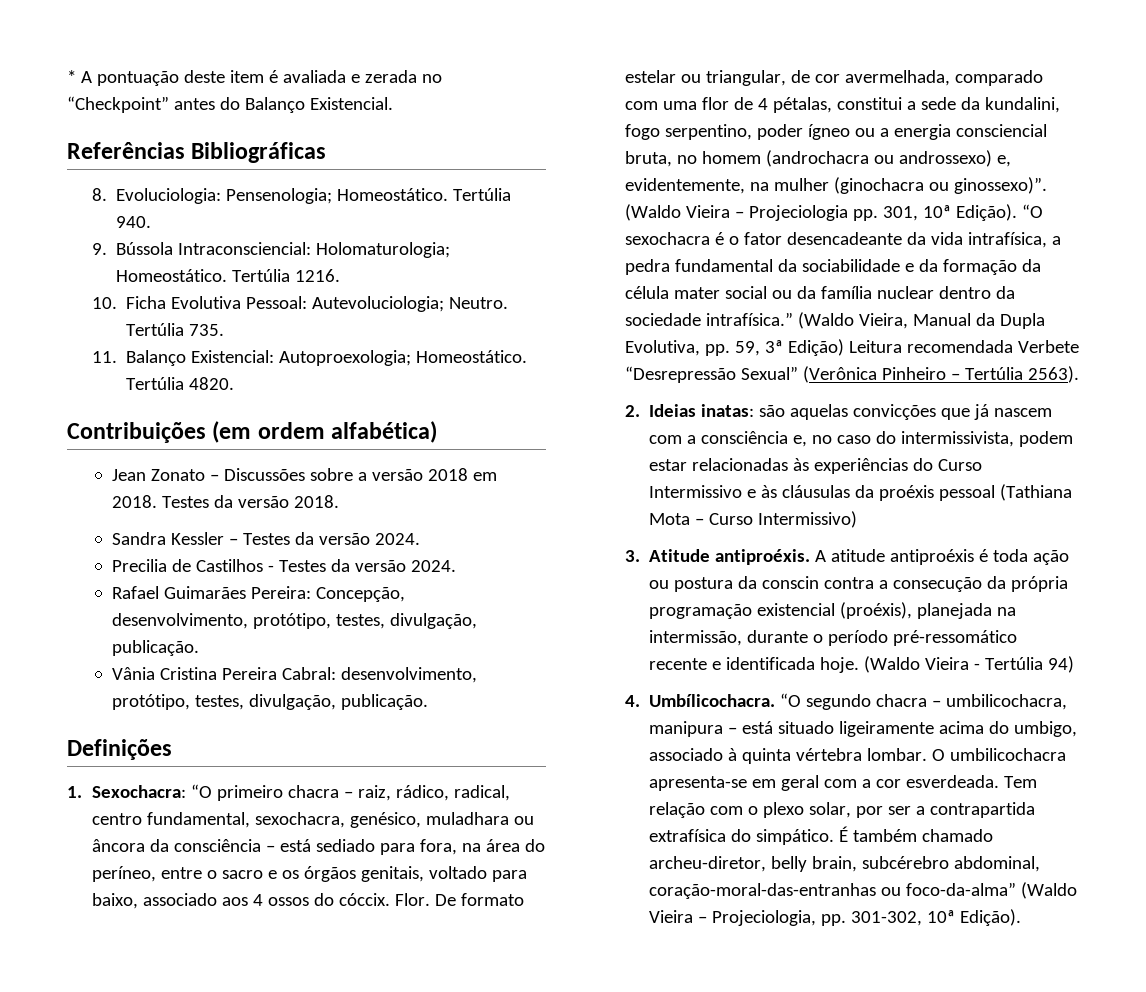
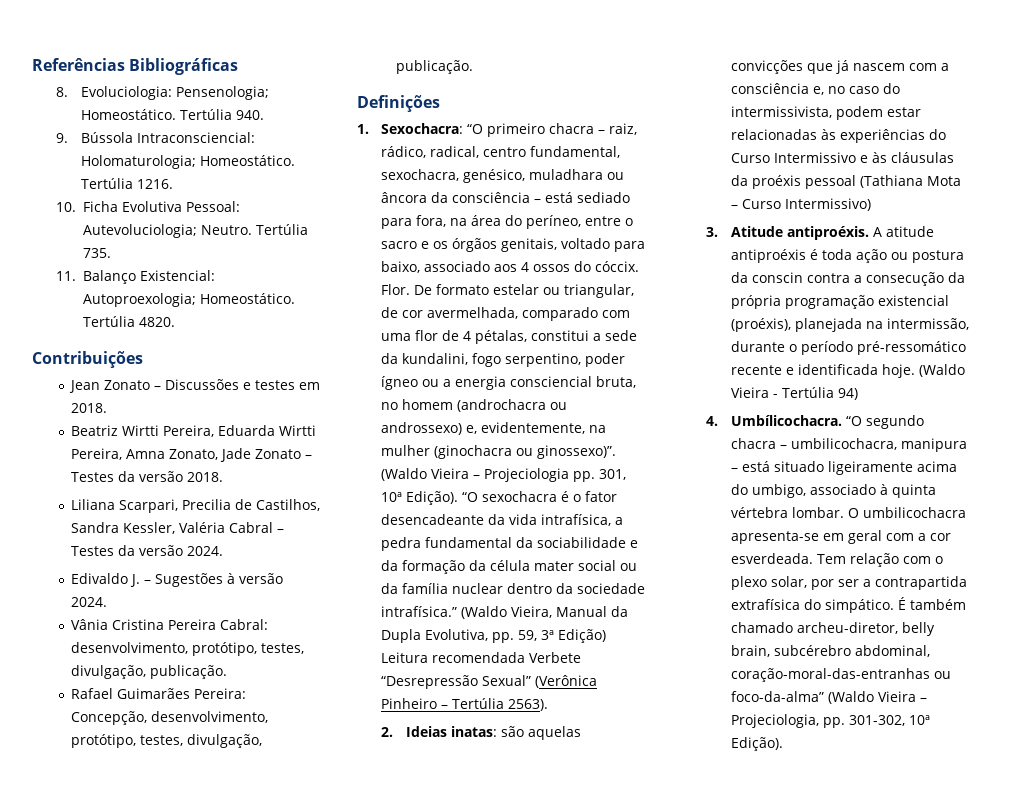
- * A pontuação deste item é avaliada e zerada no “Checkpoint” antes do Balanço Existencial.
- Contribuições (em ordem alfabética)
+ Contribuições
- Jean Zonato – Discussões sobre a versão 2018 em 2018. Testes da versão 2018.
- Sandra Kessler – Testes da versão 2024.
- Precilia de Castilhos - Testes da versão 2024.
+ Jean Zonato – Discussões e testes em 2018.
+ Beatriz Wirtti Pereira, Eduarda Wirtti Pereira, Amna Zonato, Jade Zonato – Testes da versão 2018.
+ Liliana Scarpari, Precilia de Castilhos, Sandra Kessler, Valéria Cabral – Testes da versão 2024.
+ Edivaldo J. – Sugestões à versão 2024.
+ Vânia Cristina Pereira Cabral: desenvolvimento, protótipo, testes, divulgação, publicação.
  Rafael Guimarães Pereira: Concepção, desenvolvimento, protótipo, testes, divulgação, publicação.
- Vânia Cristina Pereira Cabral: desenvolvimento, protótipo, testes, divulgação, publicação.

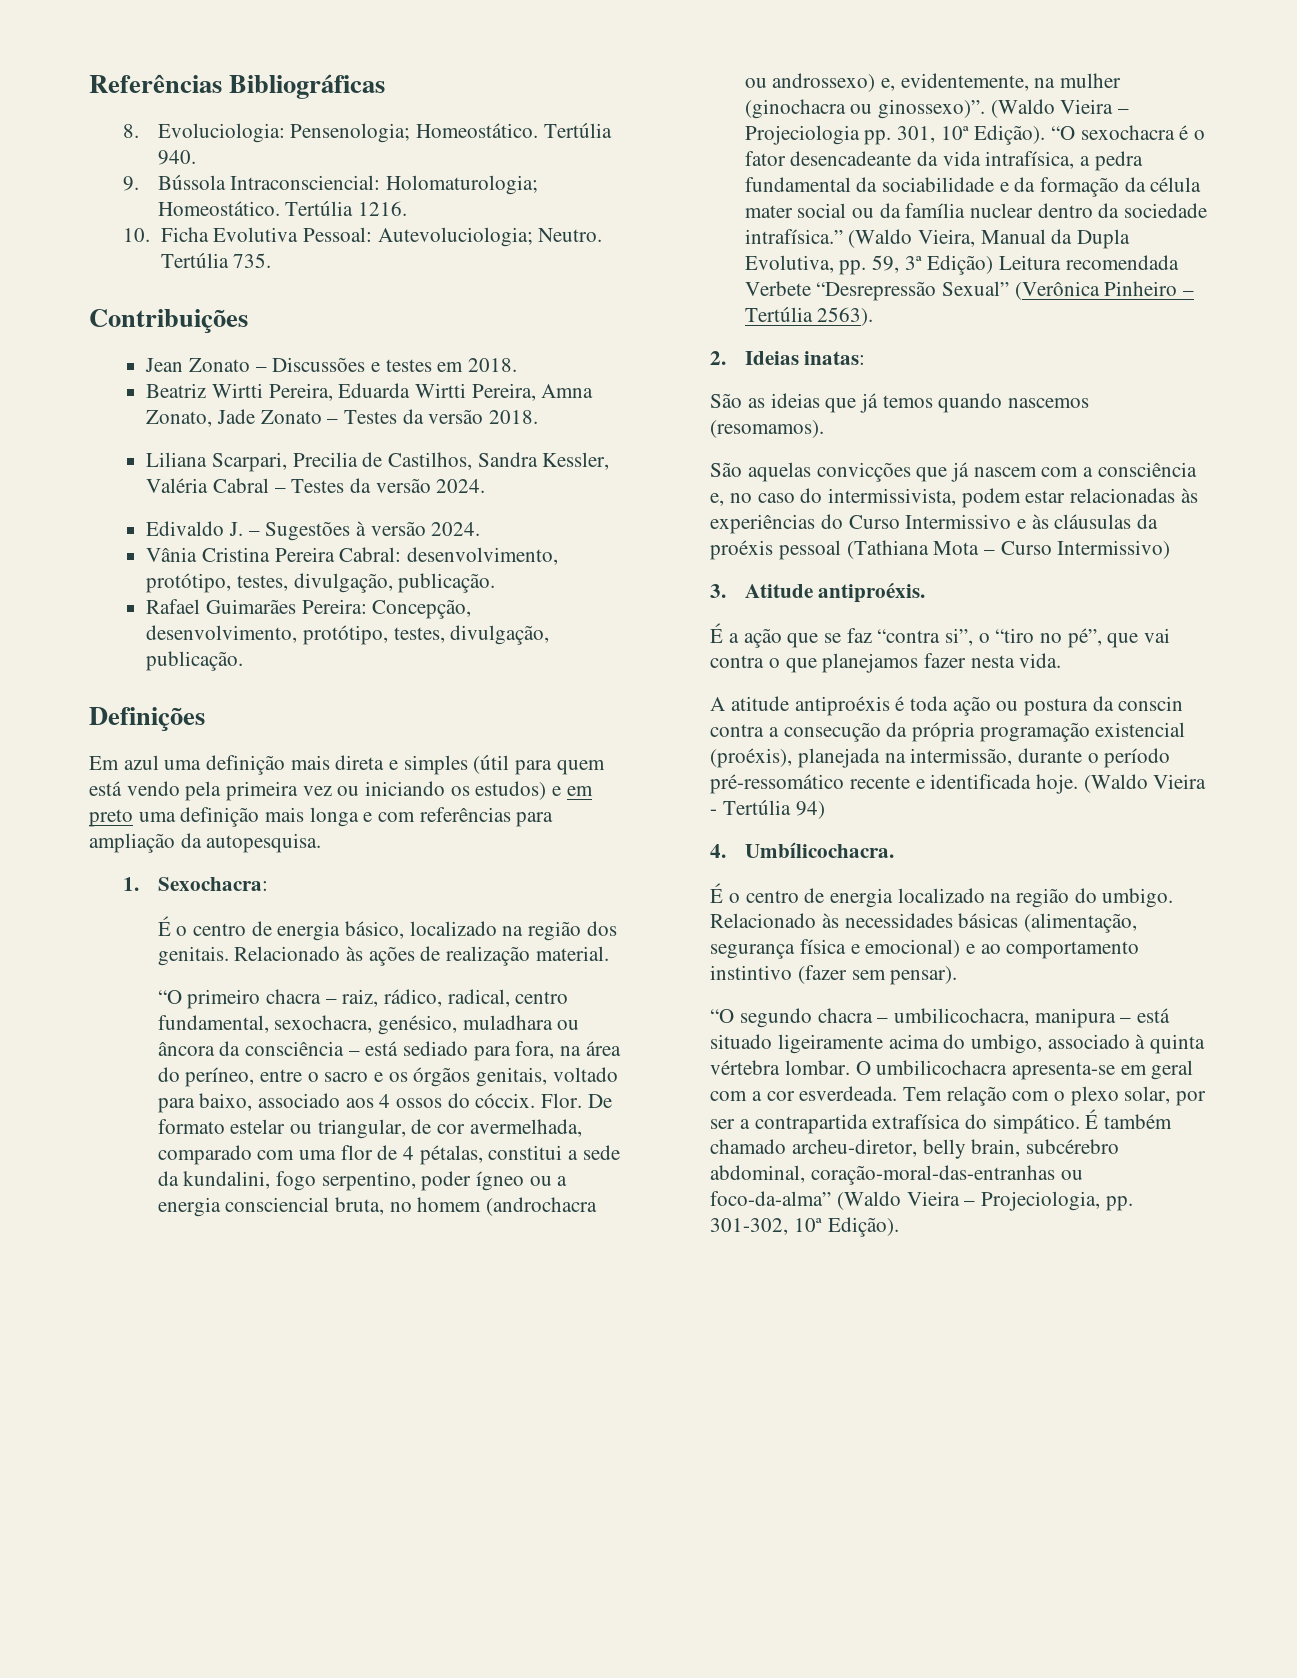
- 11. Balanço Existencial: Autoproexologia; Homeostático. Tertúlia 4820.
- 1. Sexochacra: “O primeiro chacra – raiz, rádico, radical, centro fundamental, sexochacra, genésico, muladhara ou âncora da consciência – está sediado para fora, na área do períneo, entre o sacro e os órgãos genitais, voltado para baixo, associado aos 4 ossos do cóccix.
+ Em azul uma definição mais direta e simples (útil para quem está vendo pela primeira vez ou iniciando os estudos) e em preto uma definição mais longa e com referências para ampliação da autopesquisa.
+ 1. Sexochacra:
+ É o centro de energia básico, localizado na região dos genitais. Relacionado às ações de realização material.
+ “O primeiro chacra – raiz, rádico, radical, centro fundamental, sexochacra, genésico, muladhara ou âncora da consciência – está sediado para fora, na área do períneo, entre o sacro e os órgãos genitais, voltado para baixo, associado aos 4 ossos do cóccix.
- 2. Ideias inatas: são aquelas convicções que já nascem com a consciência e, no caso do intermissivista, podem estar relacionadas às experiências do Curso Intermissivo e às cláusulas da proéxis pessoal (Tathiana Mota – Curso Intermissivo)
+ 2. Ideias inatas:
+ São as ideias que já temos quando nascemos (resomamos).
+ São aquelas convicções que já nascem com a consciência e, no caso do intermissivista, podem estar relacionadas às experiências do Curso Intermissivo e às cláusulas da proéxis pessoal (Tathiana Mota – Curso Intermissivo)
- 3. Atitude antiproéxis. A atitude antiproéxis é toda ação ou postura da conscin contra a consecução da própria programação existencial (proéxis), planejada na intermissão, durante o período pré-ressomático recente e identificada hoje.
+ 3. Atitude antiproéxis.
+ É a ação que se faz “contra si”, o “tiro no pé”, que vai contra o que planejamos fazer nesta vida.
+ A atitude antiproéxis é toda ação ou postura da conscin contra a consecução da própria programação existencial (proéxis), planejada na intermissão, durante o período pré-ressomático recente e identificada hoje.
- 4. Umbílicochacra. “O segundo chacra – umbilicochacra, manipura – está situado ligeiramente acima do umbigo, associado à quinta vértebra lombar.
+ 4. Umbílicochacra.
+ É o centro de energia localizado na região do umbigo. Relacionado às necessidades básicas (alimentação, segurança física e emocional) e ao comportamento instintivo (fazer sem pensar).
+ “O segundo chacra – umbilicochacra, manipura – está situado ligeiramente acima do umbigo, associado à quinta vértebra lombar.

